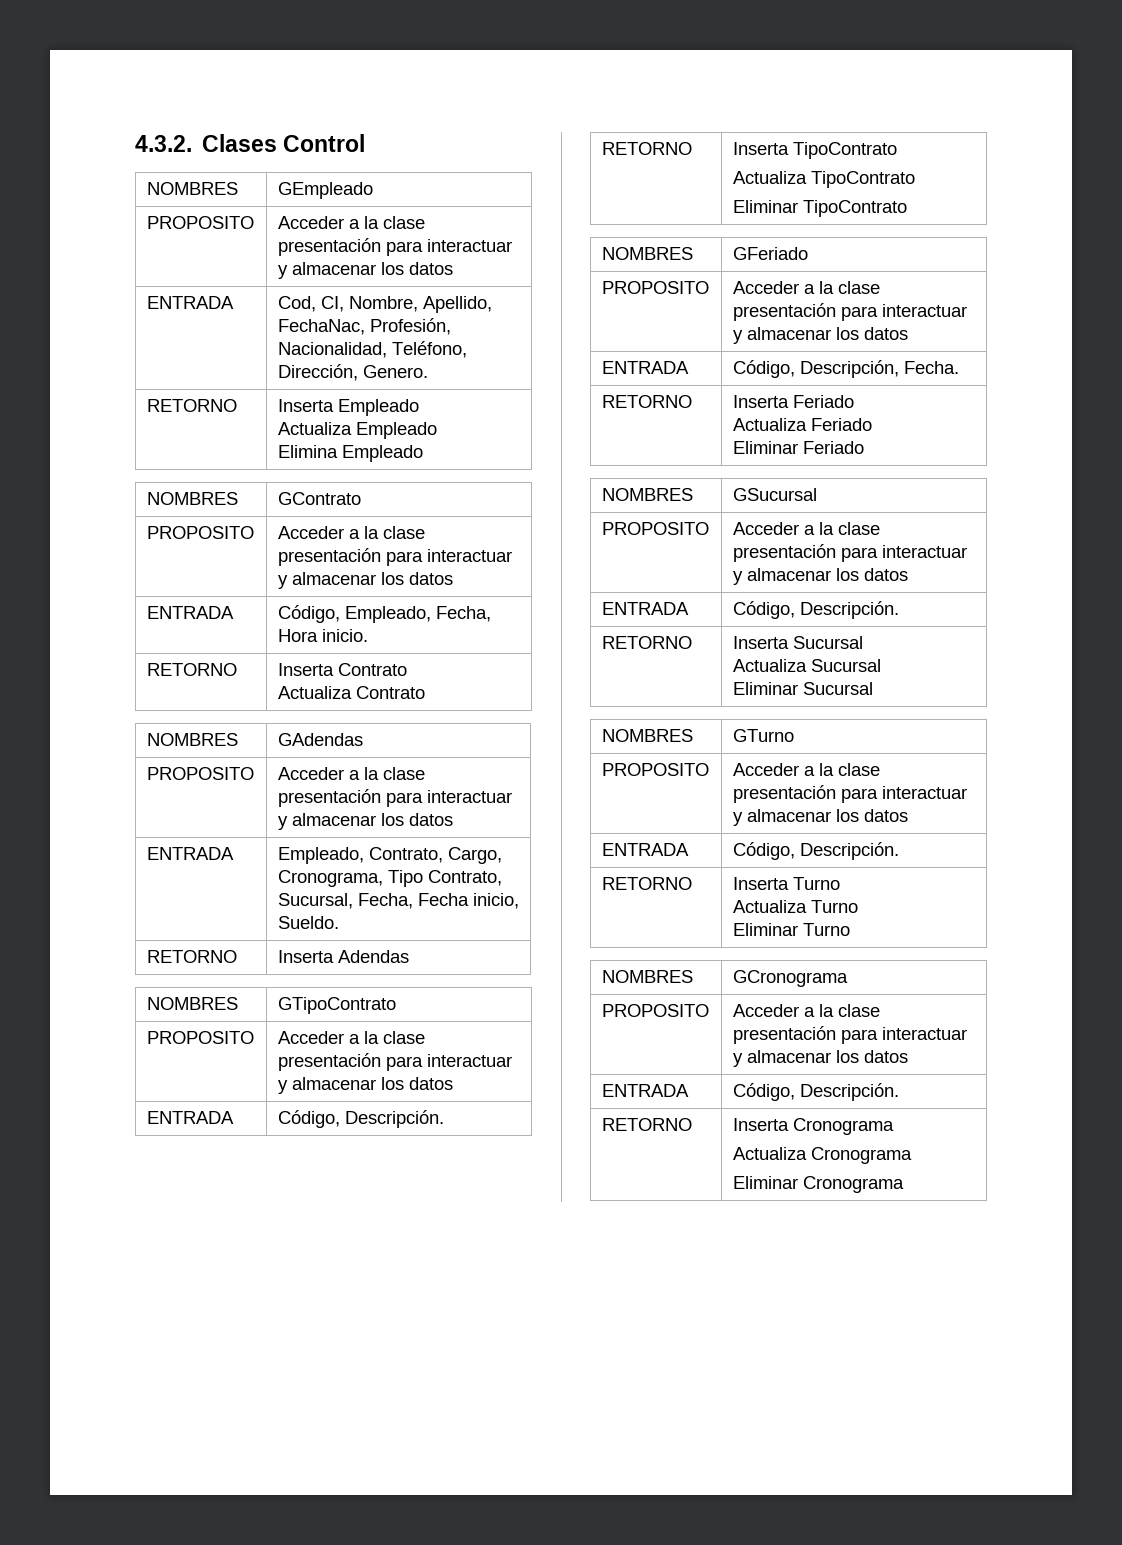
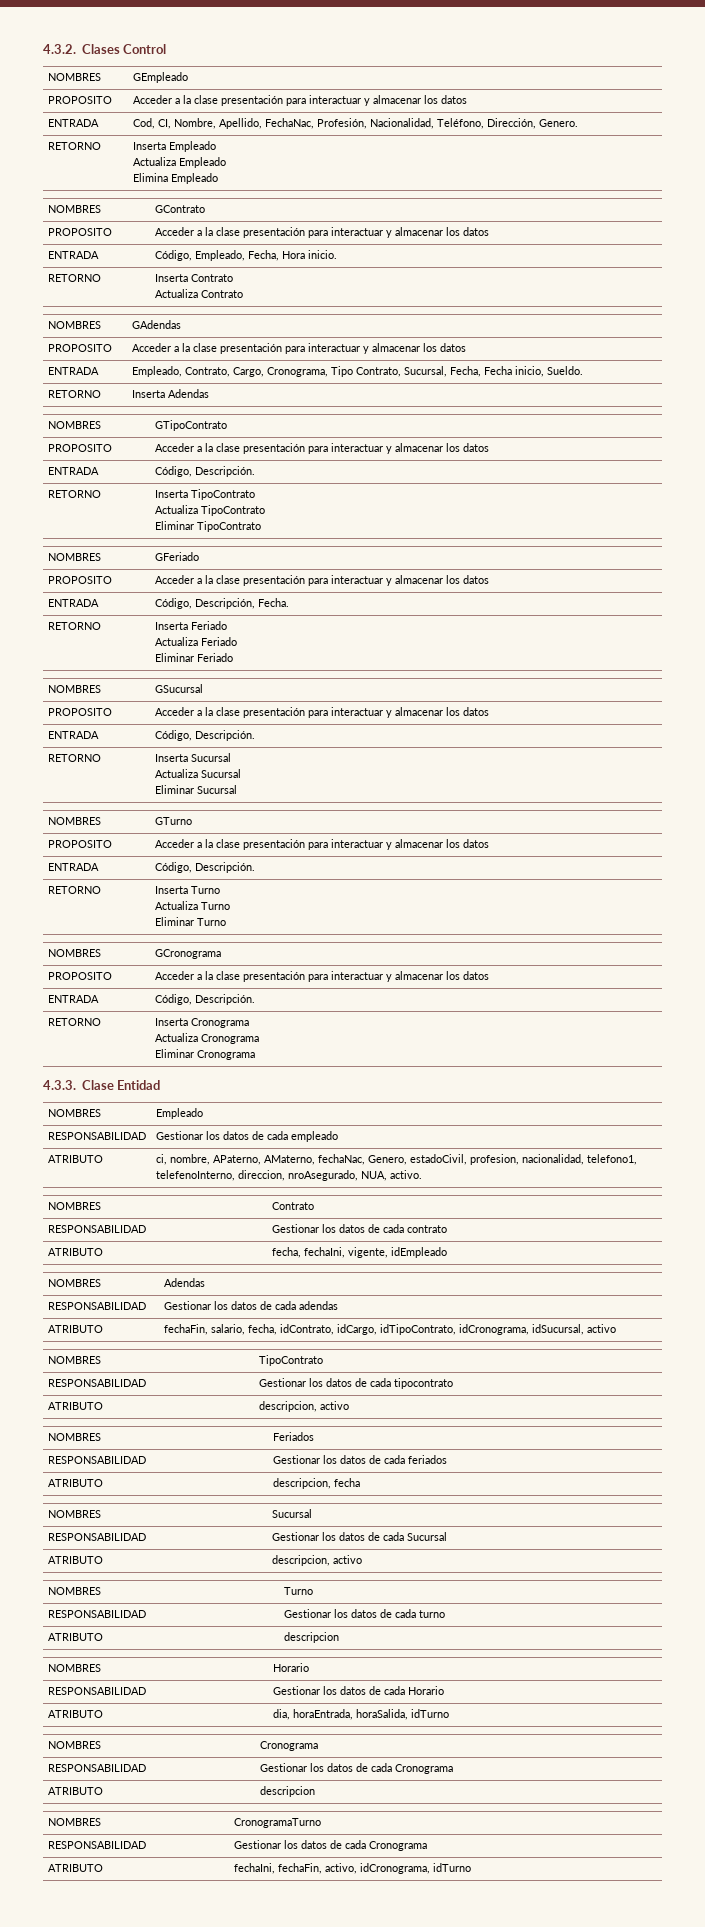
+ 4.3.3. Clase Entidad
+ NOMBRES | Empleado
+ RESPONSABILIDAD | Gestionar los datos de cada empleado
+ ATRIBUTO | ci, nombre, APaterno, AMaterno, fechaNac, Genero, estadoCivil, profesion, nacionalidad, telefono1, telefenoInterno, direccion, nroAsegurado, NUA, activo.
+ NOMBRES | Contrato
+ RESPONSABILIDAD | Gestionar los datos de cada contrato
+ ATRIBUTO | fecha, fechaIni, vigente, idEmpleado
+ NOMBRES | Adendas
+ RESPONSABILIDAD | Gestionar los datos de cada adendas
+ ATRIBUTO | fechaFin, salario, fecha, idContrato, idCargo, idTipoContrato, idCronograma, idSucursal, activo
+ NOMBRES | TipoContrato
+ RESPONSABILIDAD | Gestionar los datos de cada tipocontrato
+ ATRIBUTO | descripcion, activo
+ NOMBRES | Feriados
+ RESPONSABILIDAD | Gestionar los datos de cada feriados
+ ATRIBUTO | descripcion, fecha
+ NOMBRES | Sucursal
+ RESPONSABILIDAD | Gestionar los datos de cada Sucursal
+ ATRIBUTO | descripcion, activo
+ NOMBRES | Turno
+ RESPONSABILIDAD | Gestionar los datos de cada turno
+ ATRIBUTO | descripcion
+ NOMBRES | Horario
+ RESPONSABILIDAD | Gestionar los datos de cada Horario
+ ATRIBUTO | dia, horaEntrada, horaSalida, idTurno
+ NOMBRES | Cronograma
+ RESPONSABILIDAD | Gestionar los datos de cada Cronograma
+ ATRIBUTO | descripcion
+ NOMBRES | CronogramaTurno
+ RESPONSABILIDAD | Gestionar los datos de cada Cronograma
+ ATRIBUTO | fechaIni, fechaFin, activo, idCronograma, idTurno

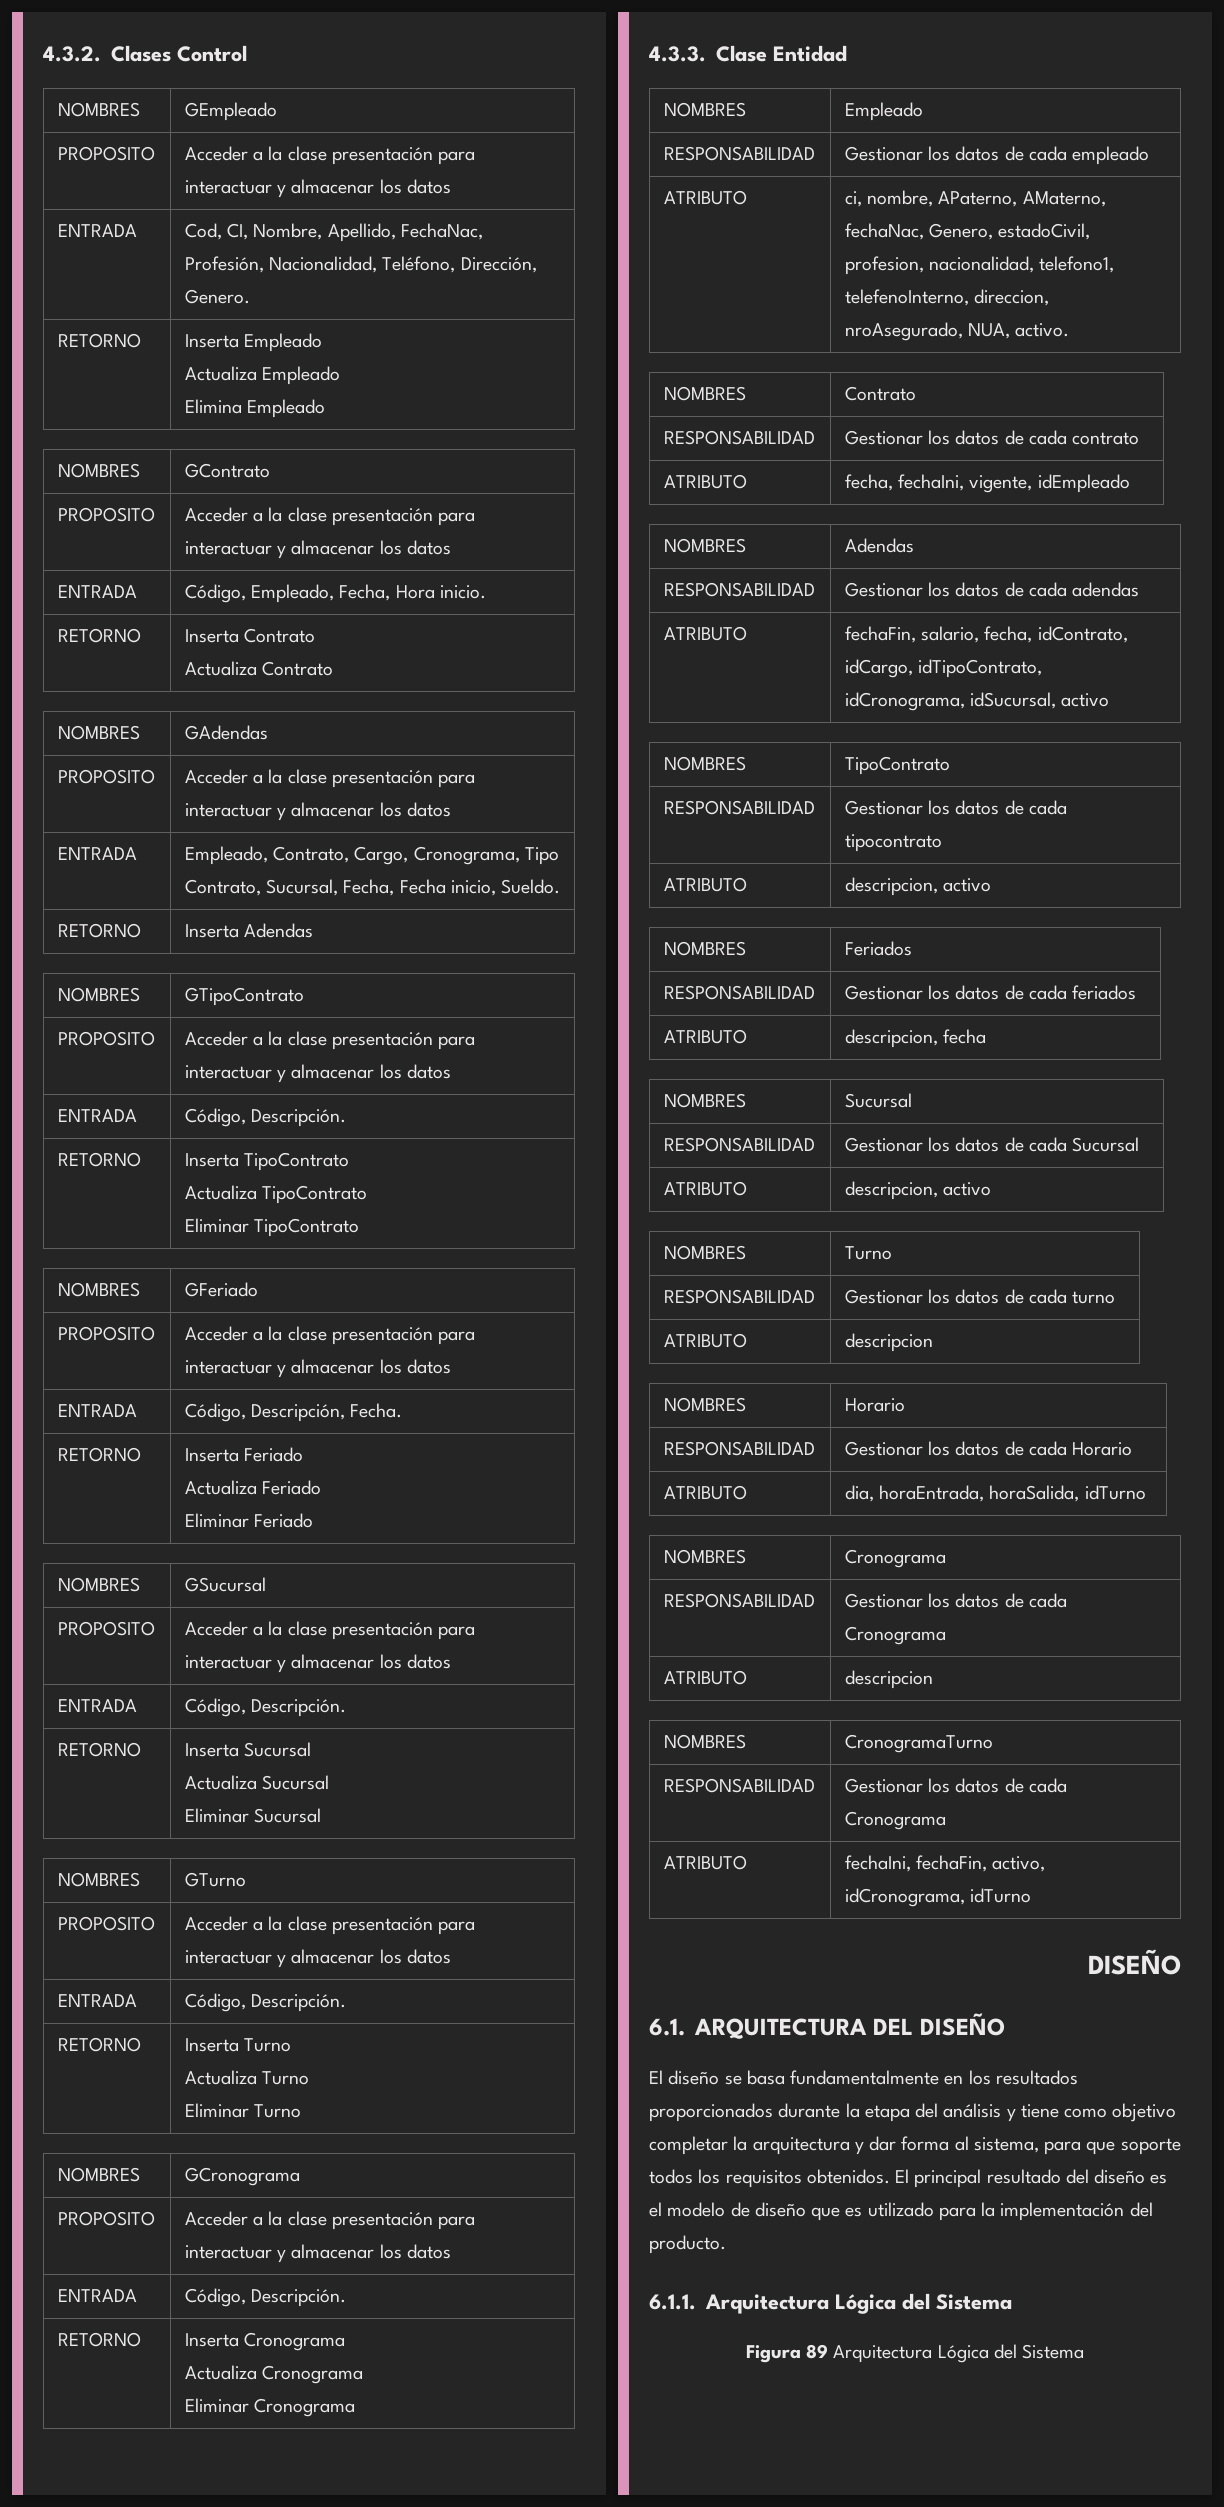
  ATRIBUTO | fechaIni, fechaFin, activo, idCronograma, idTurno
+ DISEÑO
+ 6.1. ARQUITECTURA DEL DISEÑO
+ El diseño se basa fundamentalmente en los resultados proporcionados durante la etapa del análisis y tiene como objetivo completar la arquitectura y dar forma al sistema, para que soporte todos los requisitos obtenidos. El principal resultado del diseño es el modelo de diseño que es utilizado para la implementación del producto.
+ 6.1.1. Arquitectura Lógica del Sistema
+ Figura 89 Arquitectura Lógica del Sistema

